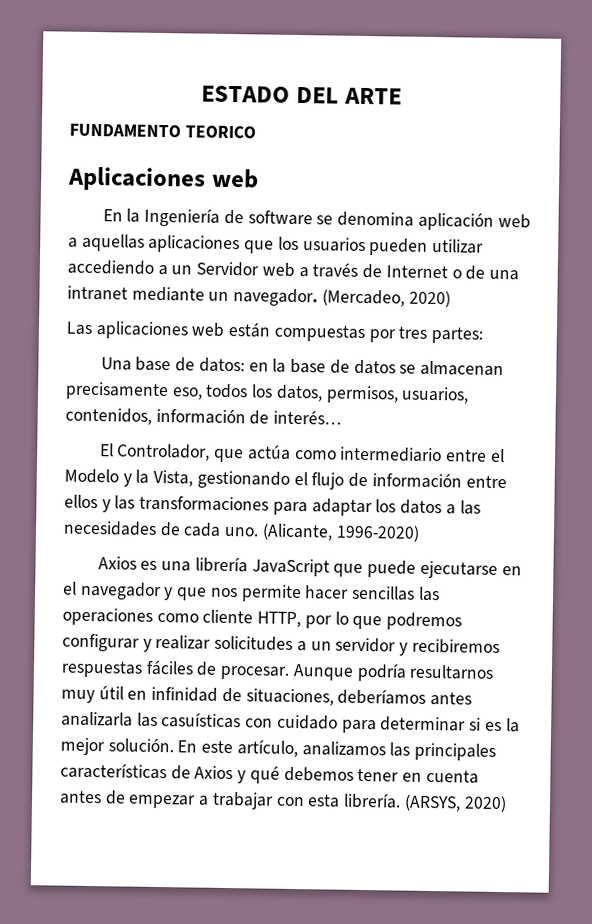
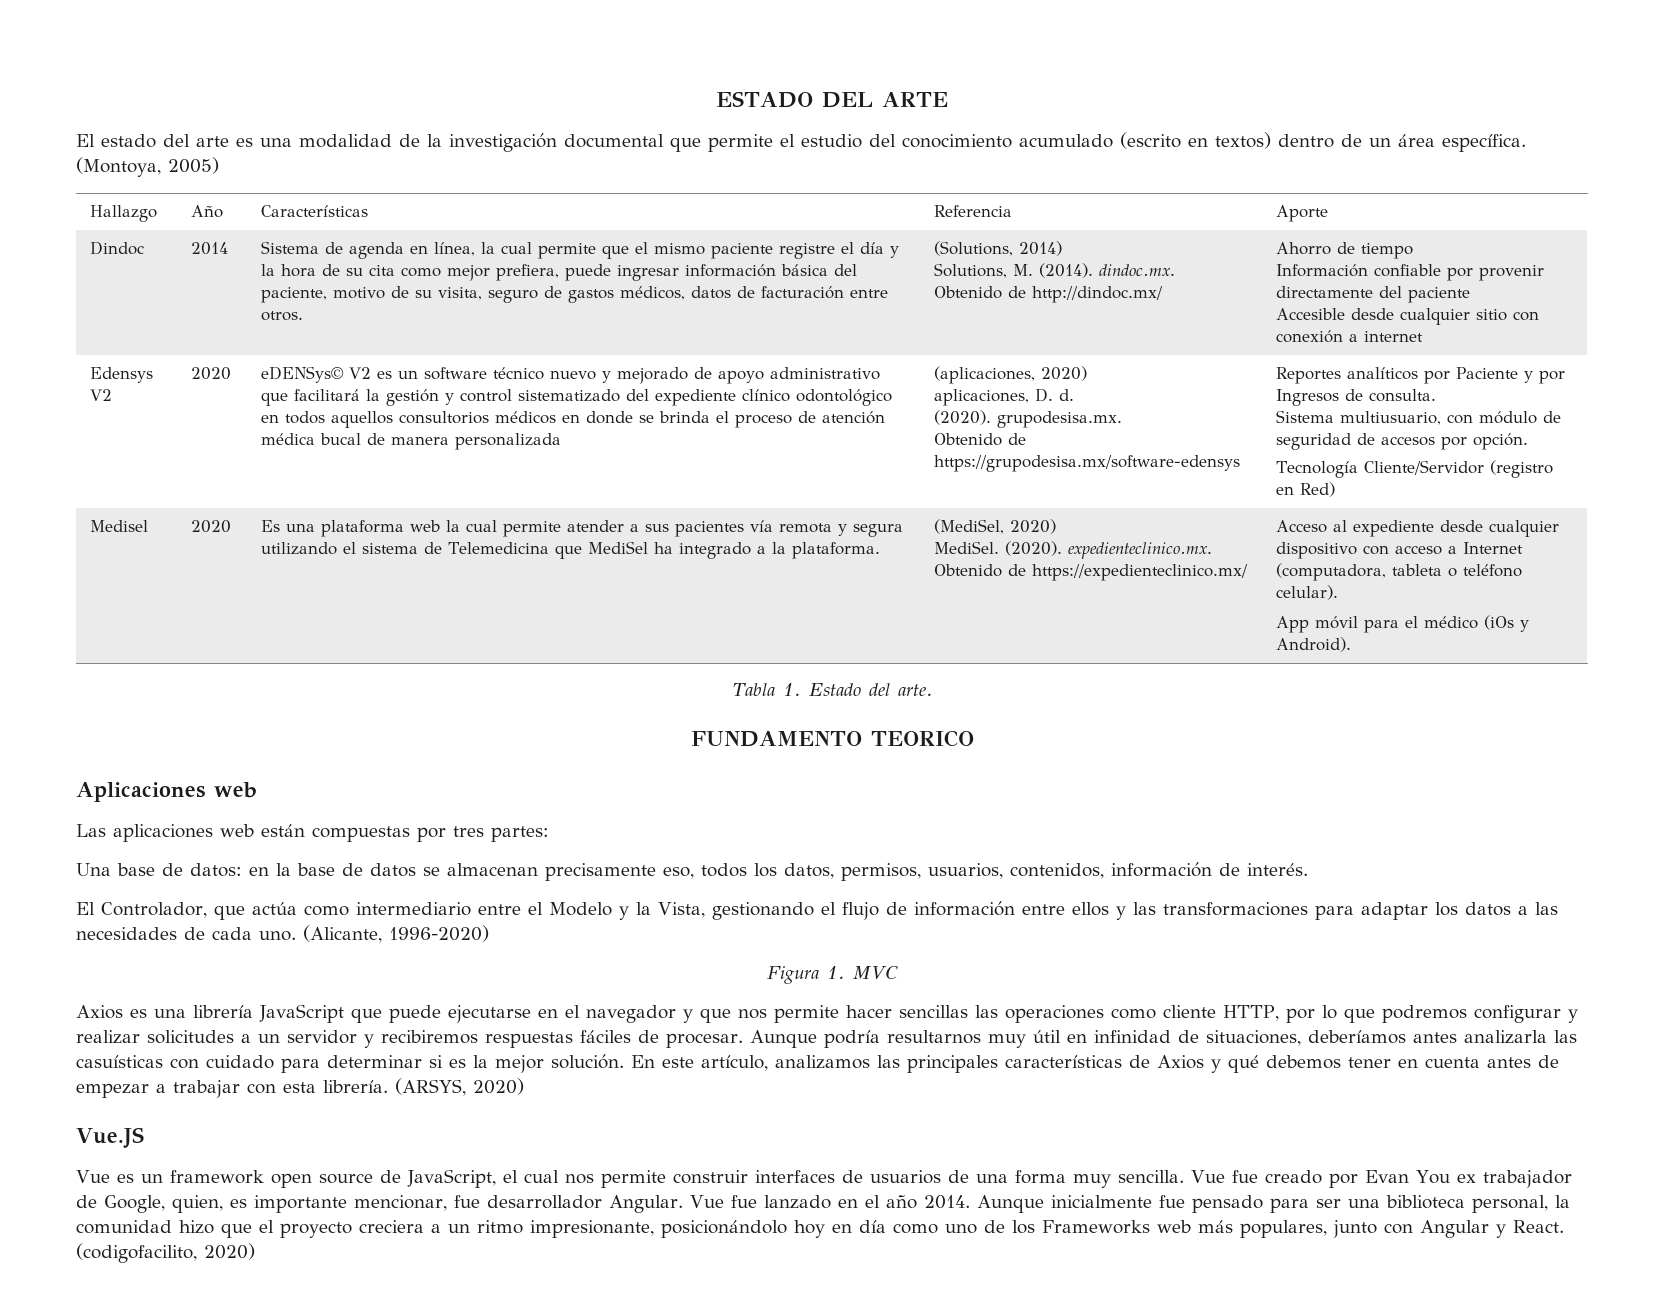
+ El estado del arte es una modalidad de la investigación documental que permite el estudio del conocimiento acumulado (escrito en textos) dentro de un área específica. (Montoya, 2005)
+ Hallazgo | Año | Características | Referencia | Aporte
+ Dindoc | 2014 | Sistema de agenda en línea, la cual permite que el mismo paciente registre el día y la hora de su cita como mejor prefiera, puede ingresar información básica del paciente, motivo de su visita, seguro de gastos médicos, datos de facturación entre otros. | (Solutions, 2014)
+ Solutions, M. (2014). dindoc.mx. Obtenido de http://dindoc.mx/ | Ahorro de tiempo
+ Información confiable por provenir directamente del paciente
+ Accesible desde cualquier sitio con conexión a internet
+ Edensys V2 | 2020 | eDENSys© V2 es un software técnico nuevo y mejorado de apoyo administrativo que facilitará la gestión y control sistematizado del expediente clínico odontológico en todos aquellos consultorios médicos en donde se brinda el proceso de atención médica bucal de manera personalizada | (aplicaciones, 2020)
+ aplicaciones, D. d.
+ (2020). grupodesisa.mx.
+ Obtenido de https://grupodesisa.mx/software-edensys | Reportes analíticos por Paciente y por Ingresos de consulta.
+ Sistema multiusuario, con módulo de seguridad de accesos por opción.
+ Tecnología Cliente/Servidor (registro en Red)
+ Medisel | 2020 | Es una plataforma web la cual permite atender a sus pacientes vía remota y segura utilizando el sistema de Telemedicina que MediSel ha integrado a la plataforma. | (MediSel, 2020)
+ MediSel. (2020). expedienteclinico.mx. Obtenido de https://expedienteclinico.mx/ | Acceso al expediente desde cualquier dispositivo con acceso a Internet (computadora, tableta o teléfono celular).
+ App móvil para el médico (iOs y Android).
+ Tabla 1. Estado del arte.
  FUNDAMENTO TEORICO
  Aplicaciones web
- En la Ingeniería de software se denomina aplicación web a aquellas aplicaciones que los usuarios pueden utilizar accediendo a un Servidor web a través de Internet o de una intranet mediante un navegador. (Mercadeo, 2020)
- Una base de datos: en la base de datos se almacenan precisamente eso, todos los datos, permisos, usuarios, contenidos, información de interés…
+ Una base de datos: en la base de datos se almacenan precisamente eso, todos los datos, permisos, usuarios, contenidos, información de interés.
+ Figura 1. MVC
+ Vue.JS
+ Vue es un framework open source de JavaScript, el cual nos permite construir interfaces de usuarios de una forma muy sencilla. Vue fue creado por Evan You ex trabajador de Google, quien, es importante mencionar, fue desarrollador Angular. Vue fue lanzado en el año 2014. Aunque inicialmente fue pensado para ser una biblioteca personal, la comunidad hizo que el proyecto creciera a un ritmo impresionante, posicionándolo hoy en día como uno de los Frameworks web más populares, junto con Angular y React. (codigofacilito, 2020)

